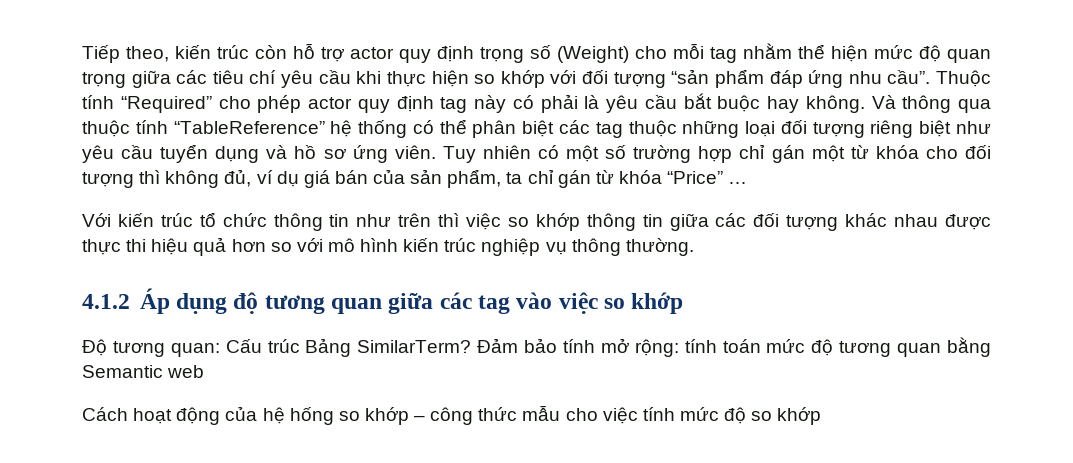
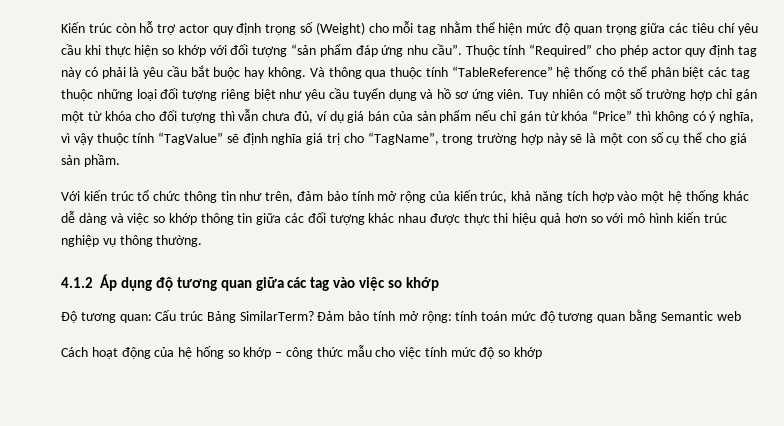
- Tiếp theo, kiến trúc còn hỗ trợ actor quy định trọng số (Weight) cho mỗi tag nhằm thể hiện mức độ quan trọng giữa các tiêu chí yêu cầu khi thực hiện so khớp với đối tượng “sản phẩm đáp ứng nhu cầu”.
+ Kiến trúc còn hỗ trợ actor quy định trọng số (Weight) cho mỗi tag nhằm thể hiện mức độ quan trọng giữa các tiêu chí yêu cầu khi thực hiện so khớp với đối tượng “sản phẩm đáp ứng nhu cầu”.
- Tuy nhiên có một số trường hợp chỉ gán một từ khóa cho đối tượng thì không đủ, ví dụ giá bán của sản phẩm, ta chỉ gán từ khóa “Price” …
+ Tuy nhiên có một số trường hợp chỉ gán một từ khóa cho đối tượng thì vẫn chưa đủ, ví dụ giá bán của sản phẩm nếu chỉ gán từ khóa “Price” thì không có ý nghĩa, vì vậy thuộc tính “TagValue” sẽ định nghĩa giá trị cho “TagName”, trong trường hợp này sẽ là một con số cụ thể cho giá sản phầm.
- Với kiến trúc tổ chức thông tin như trên thì việc so khớp thông tin giữa các đối tượng khác nhau được thực thi hiệu quả hơn so với mô hình kiến trúc nghiệp vụ thông thường.
+ Với kiến trúc tổ chức thông tin như trên, đảm bảo tính mở rộng của kiến trúc, khả năng tích hợp vào một hệ thống khác dễ dàng và việc so khớp thông tin giữa các đối tượng khác nhau được thực thi hiệu quả hơn so với mô hình kiến trúc nghiệp vụ thông thường.

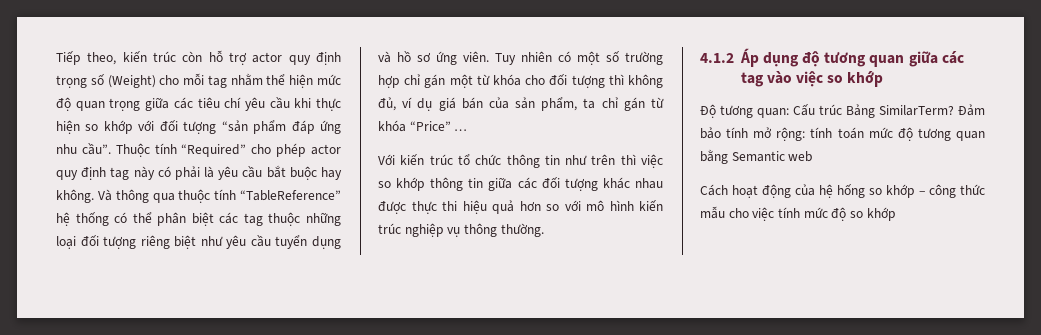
- Kiến trúc còn hỗ trợ actor quy định trọng số (Weight) cho mỗi tag nhằm thể hiện mức độ quan trọng giữa các tiêu chí yêu cầu khi thực hiện so khớp với đối tượng “sản phẩm đáp ứng nhu cầu”.
+ Tiếp theo, kiến trúc còn hỗ trợ actor quy định trọng số (Weight) cho mỗi tag nhằm thể hiện mức độ quan trọng giữa các tiêu chí yêu cầu khi thực hiện so khớp với đối tượng “sản phẩm đáp ứng nhu cầu”.
- Tuy nhiên có một số trường hợp chỉ gán một từ khóa cho đối tượng thì vẫn chưa đủ, ví dụ giá bán của sản phẩm nếu chỉ gán từ khóa “Price” thì không có ý nghĩa, vì vậy thuộc tính “TagValue” sẽ định nghĩa giá trị cho “TagName”, trong trường hợp này sẽ là một con số cụ thể cho giá sản phầm.
+ Tuy nhiên có một số trường hợp chỉ gán một từ khóa cho đối tượng thì không đủ, ví dụ giá bán của sản phẩm, ta chỉ gán từ khóa “Price” …
- Với kiến trúc tổ chức thông tin như trên, đảm bảo tính mở rộng của kiến trúc, khả năng tích hợp vào một hệ thống khác dễ dàng và việc so khớp thông tin giữa các đối tượng khác nhau được thực thi hiệu quả hơn so với mô hình kiến trúc nghiệp vụ thông thường.
+ Với kiến trúc tổ chức thông tin như trên thì việc so khớp thông tin giữa các đối tượng khác nhau được thực thi hiệu quả hơn so với mô hình kiến trúc nghiệp vụ thông thường.

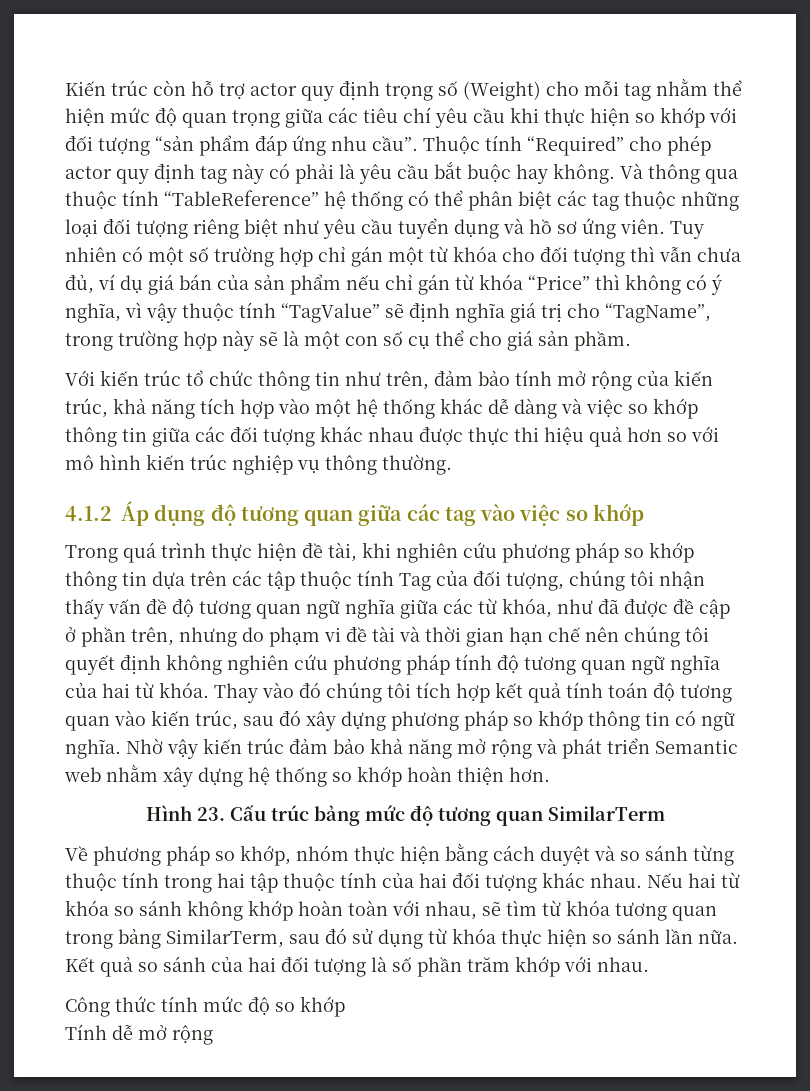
- Tiếp theo, kiến trúc còn hỗ trợ actor quy định trọng số (Weight) cho mỗi tag nhằm thể hiện mức độ quan trọng giữa các tiêu chí yêu cầu khi thực hiện so khớp với đối tượng “sản phẩm đáp ứng nhu cầu”.
+ Kiến trúc còn hỗ trợ actor quy định trọng số (Weight) cho mỗi tag nhằm thể hiện mức độ quan trọng giữa các tiêu chí yêu cầu khi thực hiện so khớp với đối tượng “sản phẩm đáp ứng nhu cầu”.
- Tuy nhiên có một số trường hợp chỉ gán một từ khóa cho đối tượng thì không đủ, ví dụ giá bán của sản phẩm, ta chỉ gán từ khóa “Price” …
+ Tuy nhiên có một số trường hợp chỉ gán một từ khóa cho đối tượng thì vẫn chưa đủ, ví dụ giá bán của sản phẩm nếu chỉ gán từ khóa “Price” thì không có ý nghĩa, vì vậy thuộc tính “TagValue” sẽ định nghĩa giá trị cho “TagName”, trong trường hợp này sẽ là một con số cụ thể cho giá sản phầm.
- Với kiến trúc tổ chức thông tin như trên thì việc so khớp thông tin giữa các đối tượng khác nhau được thực thi hiệu quả hơn so với mô hình kiến trúc nghiệp vụ thông thường.
+ Với kiến trúc tổ chức thông tin như trên, đảm bảo tính mở rộng của kiến trúc, khả năng tích hợp vào một hệ thống khác dễ dàng và việc so khớp thông tin giữa các đối tượng khác nhau được thực thi hiệu quả hơn so với mô hình kiến trúc nghiệp vụ thông thường.
- Độ tương quan: Cấu trúc Bảng SimilarTerm? Đảm bảo tính mở rộng: tính toán mức độ tương quan bằng Semantic web
- Cách hoạt động của hệ hống so khớp – công thức mẫu cho việc tính mức độ so khớp
+ Trong quá trình thực hiện đề tài, khi nghiên cứu phương pháp so khớp thông tin dựa trên các tập thuộc tính Tag của đối tượng, chúng tôi nhận thấy vấn đề độ tương quan ngữ nghĩa giữa các từ khóa, như đã được đề cập ở phần trên, nhưng do phạm vi đề tài và thời gian hạn chế nên chúng tôi quyết định không nghiên cứu phương pháp tính độ tương quan ngữ nghĩa của hai từ khóa. Thay vào đó chúng tôi tích hợp kết quả tính toán độ tương quan vào kiến trúc, sau đó xây dựng phương pháp so khớp thông tin có ngữ nghĩa. Nhờ vậy kiến trúc đảm bảo khả năng mở rộng và phát triển Semantic web nhằm xây dựng hệ thống so khớp hoàn thiện hơn.
+ Hình 23. Cấu trúc bảng mức độ tương quan SimilarTerm
+ Về phương pháp so khớp, nhóm thực hiện bằng cách duyệt và so sánh từng thuộc tính trong hai tập thuộc tính của hai đối tượng khác nhau. Nếu hai từ khóa so sánh không khớp hoàn toàn với nhau, sẽ tìm từ khóa tương quan trong bảng SimilarTerm, sau đó sử dụng từ khóa thực hiện so sánh lần nữa. Kết quả so sánh của hai đối tượng là số phần trăm khớp với nhau.
+ Công thức tính mức độ so khớp
+ Tính dễ mở rộng

